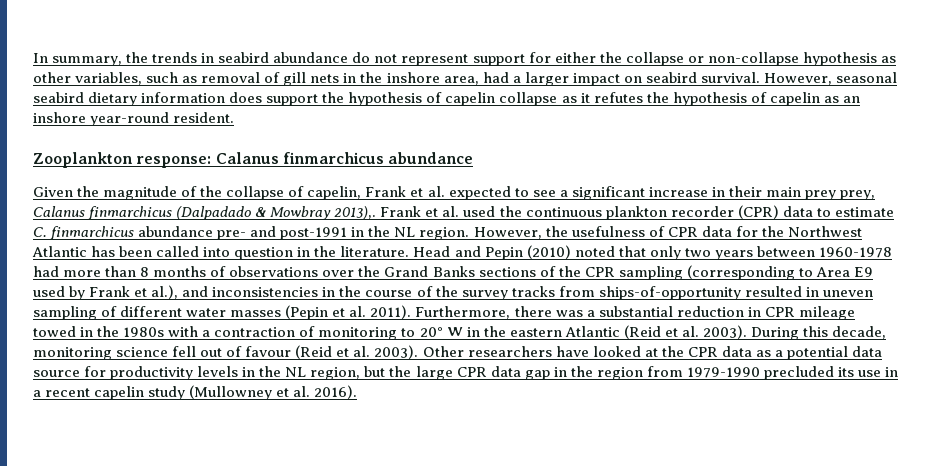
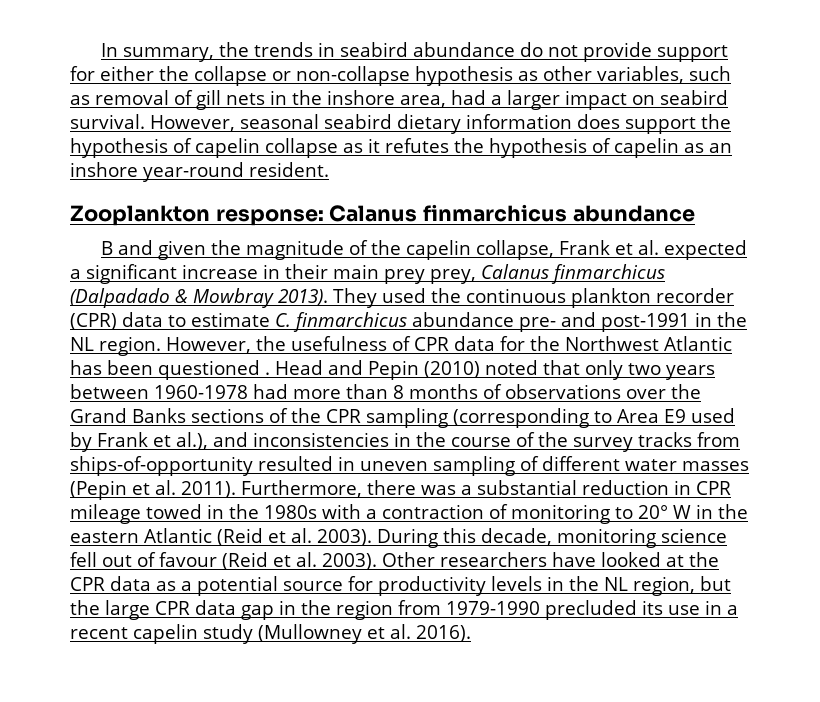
- In summary, the trends in seabird abundance do not represent support for either the collapse or non-collapse hypothesis as other variables, such as removal of gill nets in the inshore area, had a larger impact on seabird survival.
+ In summary, the trends in seabird abundance do not provide support for either the collapse or non-collapse hypothesis as other variables, such as removal of gill nets in the inshore area, had a larger impact on seabird survival.
- Given the magnitude of the collapse of capelin, Frank et al. expected to see a significant increase in their main prey prey, Calanus finmarchicus (Dalpadado & Mowbray 2013),. Frank et al. used the continuous plankton recorder (CPR) data to estimate C. finmarchicus abundance pre- and post-1991 in the NL region.
+ B and given the magnitude of the capelin collapse, Frank et al. expected a significant increase in their main prey prey, Calanus finmarchicus (Dalpadado & Mowbray 2013). They used the continuous plankton recorder (CPR) data to estimate C. finmarchicus abundance pre- and post-1991 in the NL region.
- However, the usefulness of CPR data for the Northwest Atlantic has been called into question in the literature.
+ However, the usefulness of CPR data for the Northwest Atlantic has been questioned .
- Other researchers have looked at the CPR data as a potential data source for productivity levels in the NL region, but the large CPR data gap in the region from 1979-1990 precluded its use in a recent capelin study (Mullowney et al. 2016).
+ Other researchers have looked at the CPR data as a potential source for productivity levels in the NL region, but the large CPR data gap in the region from 1979-1990 precluded its use in a recent capelin study (Mullowney et al. 2016).

